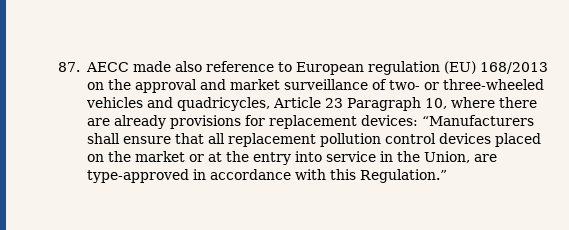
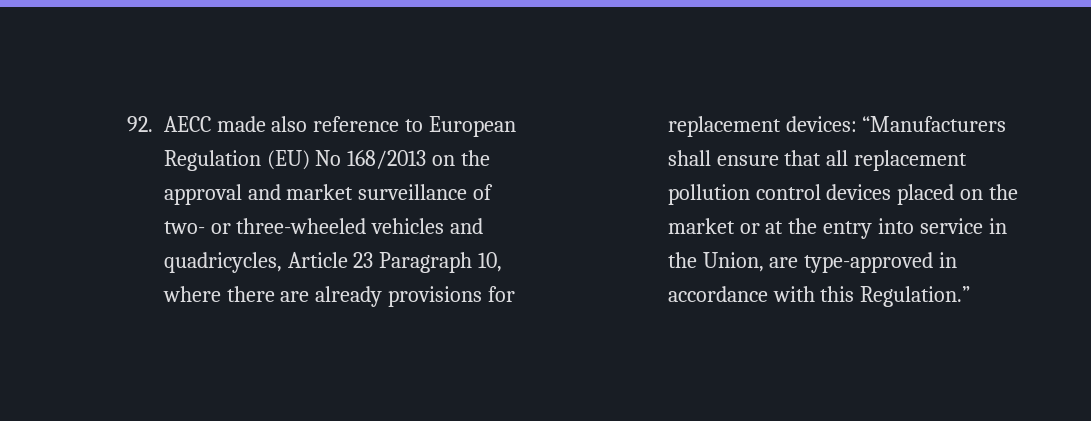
- 87. AECC made also reference to European regulation (EU) 168/2013 on the approval and market surveillance of two- or three-wheeled vehicles and quadricycles, Article 23 Paragraph 10, where there are already provisions for replacement devices:
+ 92. AECC made also reference to European Regulation (EU) No 168/2013 on the approval and market surveillance of two- or three-wheeled vehicles and quadricycles, Article 23 Paragraph 10, where there are already provisions for replacement devices:

